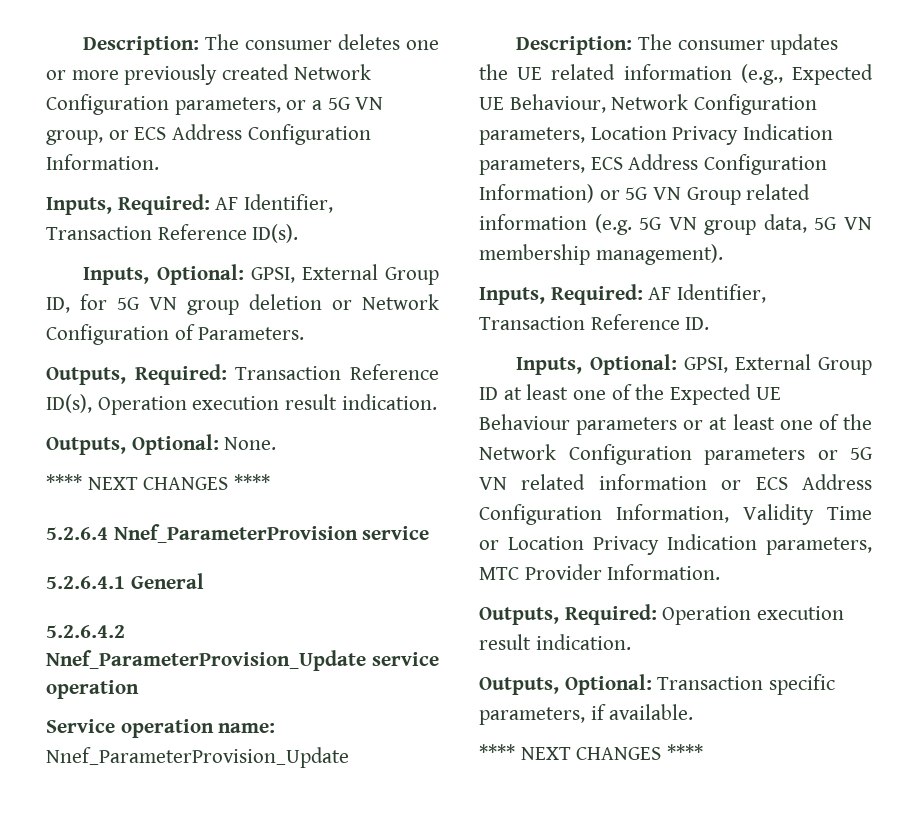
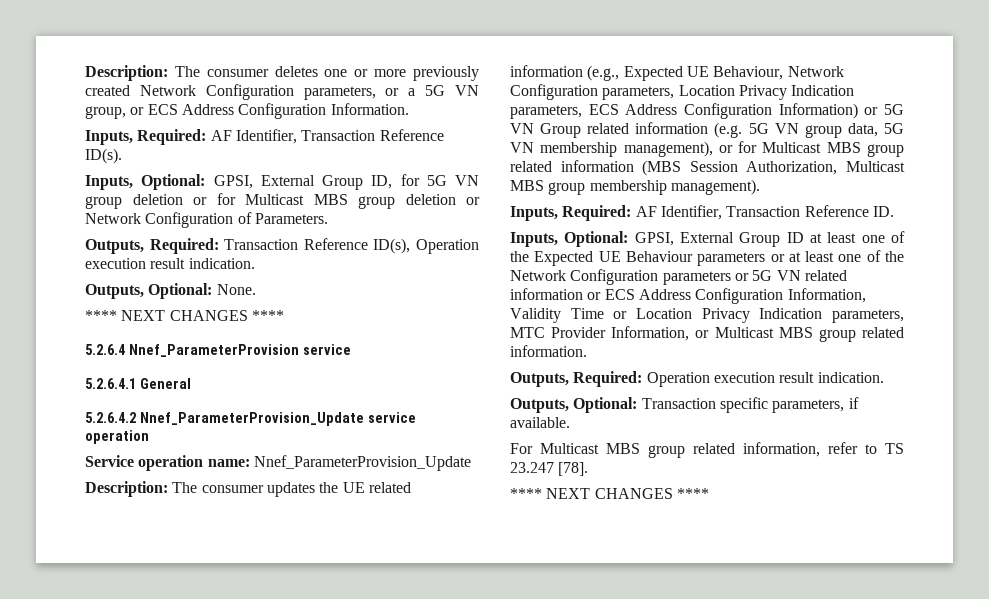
- Inputs, Optional: GPSI, External Group ID, for 5G VN group deletion or Network Configuration of Parameters.
+ Inputs, Optional: GPSI, External Group ID, for 5G VN group deletion or for Multicast MBS group deletion or Network Configuration of Parameters.
- Description: The consumer updates the UE related information (e.g., Expected UE Behaviour, Network Configuration parameters, Location Privacy Indication parameters, ECS Address Configuration Information) or 5G VN Group related information (e.g. 5G VN group data, 5G VN membership management).
+ Description: The consumer updates the UE related information (e.g., Expected UE Behaviour, Network Configuration parameters, Location Privacy Indication parameters, ECS Address Configuration Information) or 5G VN Group related information (e.g. 5G VN group data, 5G VN membership management), or for Multicast MBS group related information (MBS Session Authorization, Multicast MBS group membership management).
- Inputs, Optional: GPSI, External Group ID at least one of the Expected UE Behaviour parameters or at least one of the Network Configuration parameters or 5G VN related information or ECS Address Configuration Information, Validity Time or Location Privacy Indication parameters, MTC Provider Information.
+ Inputs, Optional: GPSI, External Group ID at least one of the Expected UE Behaviour parameters or at least one of the Network Configuration parameters or 5G VN related information or ECS Address Configuration Information, Validity Time or Location Privacy Indication parameters, MTC Provider Information, or Multicast MBS group related information.
+ For Multicast MBS group related information, refer to TS 23.247 [78].

